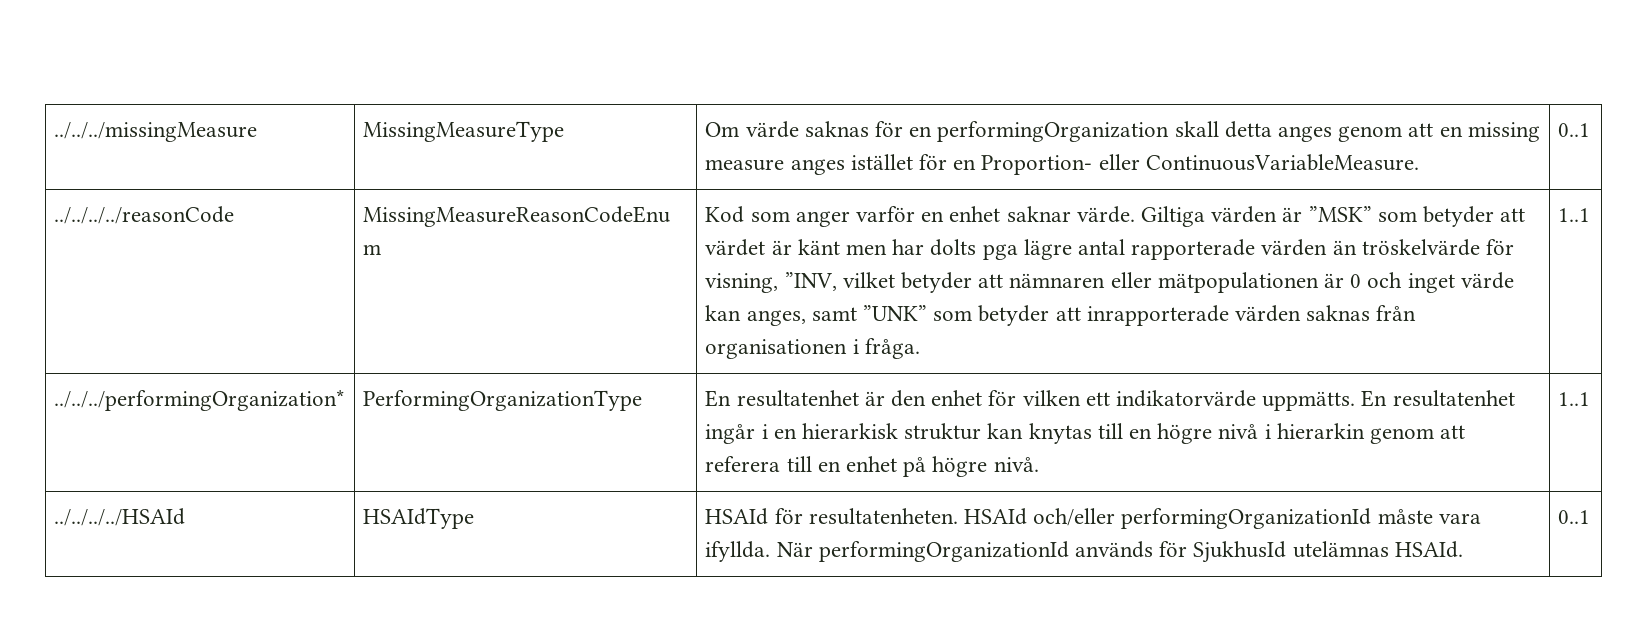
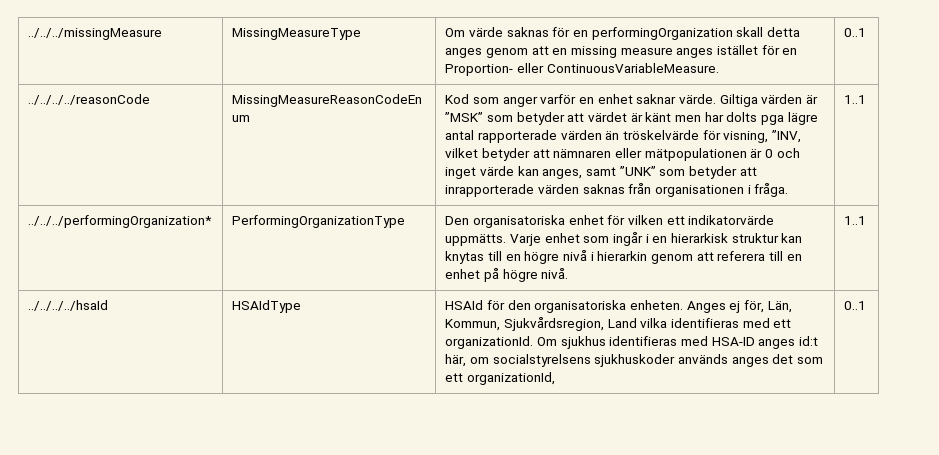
- ../../../performingOrganization* | PerformingOrganizationType | En resultatenhet är den enhet för vilken ett indikatorvärde uppmätts. En resultatenhet ingår i en hierarkisk struktur kan knytas till en högre nivå i hierarkin genom att referera till en enhet på högre nivå. | 1..1
+ ../../../performingOrganization* | PerformingOrganizationType | Den organisatoriska enhet för vilken ett indikatorvärde uppmätts. Varje enhet som ingår i en hierarkisk struktur kan knytas till en högre nivå i hierarkin genom att referera till en enhet på högre nivå. | 1..1
- ../../../../HSAId | HSAIdType | HSAId för resultatenheten. HSAId och/eller performingOrganizationId måste vara ifyllda. När performingOrganizationId används för SjukhusId utelämnas HSAId. | 0..1
+ ../../../../hsaId | HSAIdType | HSAId för den organisatoriska enheten. Anges ej för, Län, Kommun, Sjukvårdsregion, Land vilka identifieras med ett organizationId. Om sjukhus identifieras med HSA-ID anges id:t här, om socialstyrelsens sjukhuskoder används anges det som ett organizationId, | 0..1

